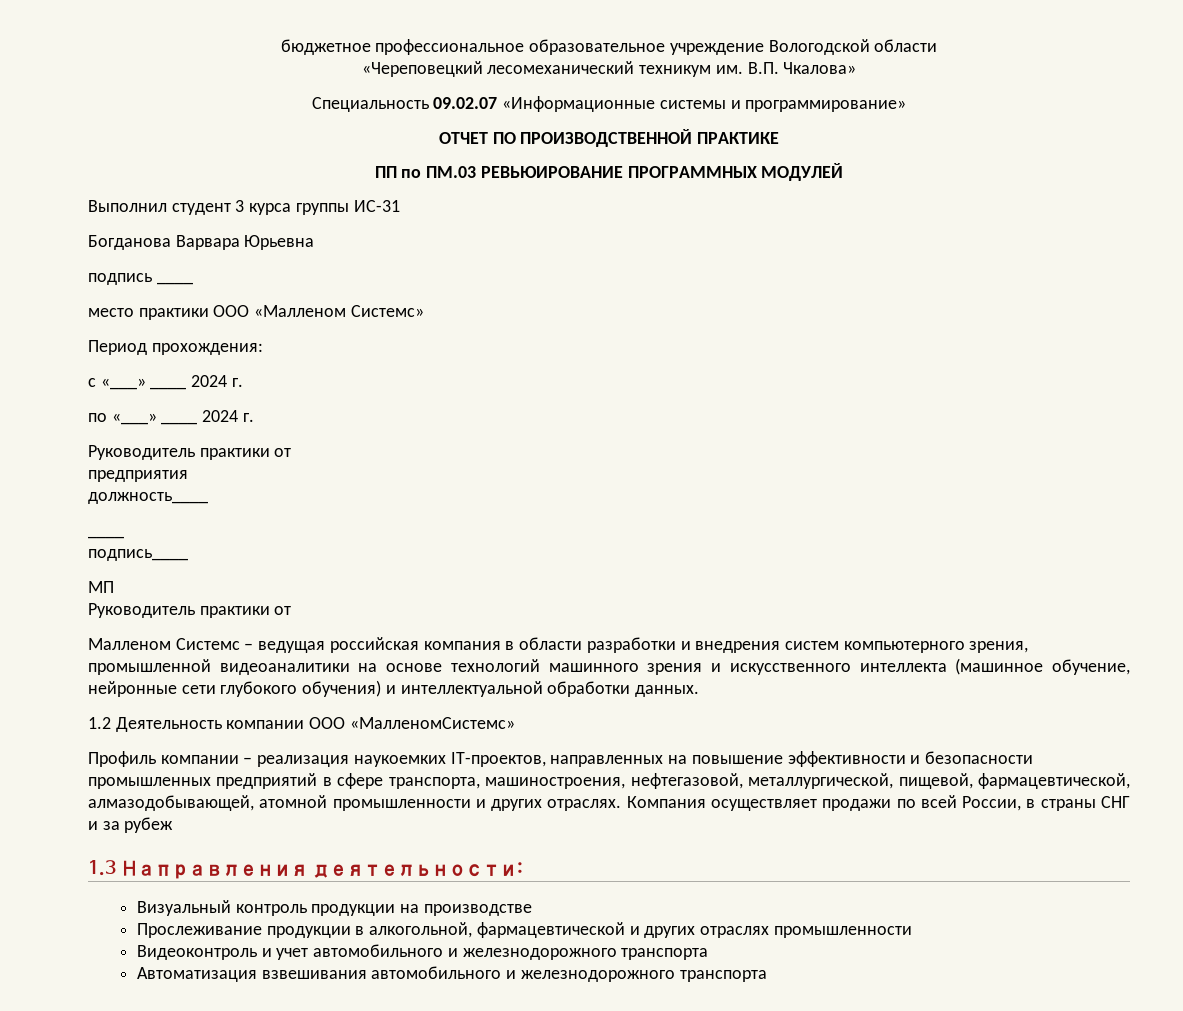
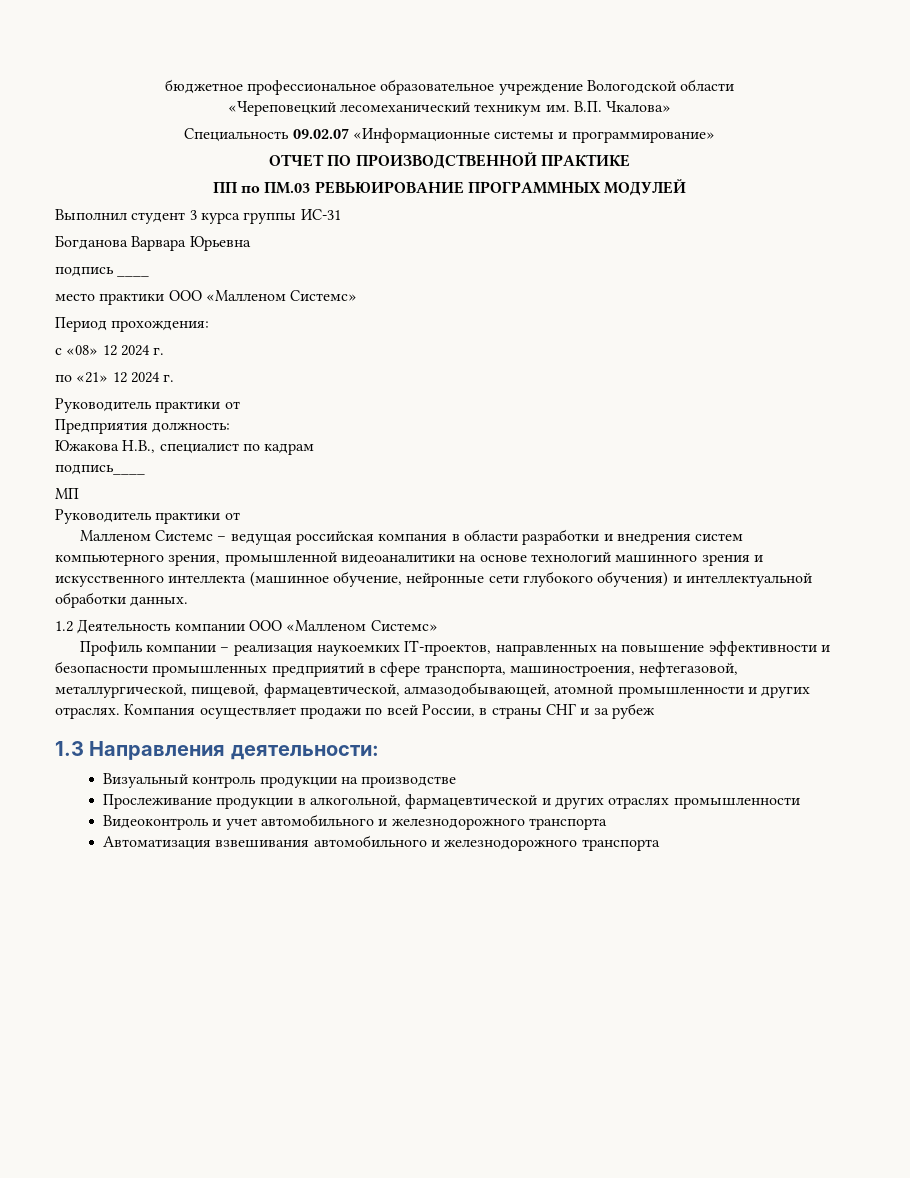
- с «___» ____ 2024 г.
+ с «08» 12 2024 г.
- по «___» ____ 2024 г.
+ по «21» 12 2024 г.
- предприятия
- должность____
- ____
+ Предприятия должность:
+ Южакова Н.В., специалист по кадрам
- 1.2 Деятельность компании ООО «МалленомСистемс»
+ 1.2 Деятельность компании ООО «Малленом Системс»

